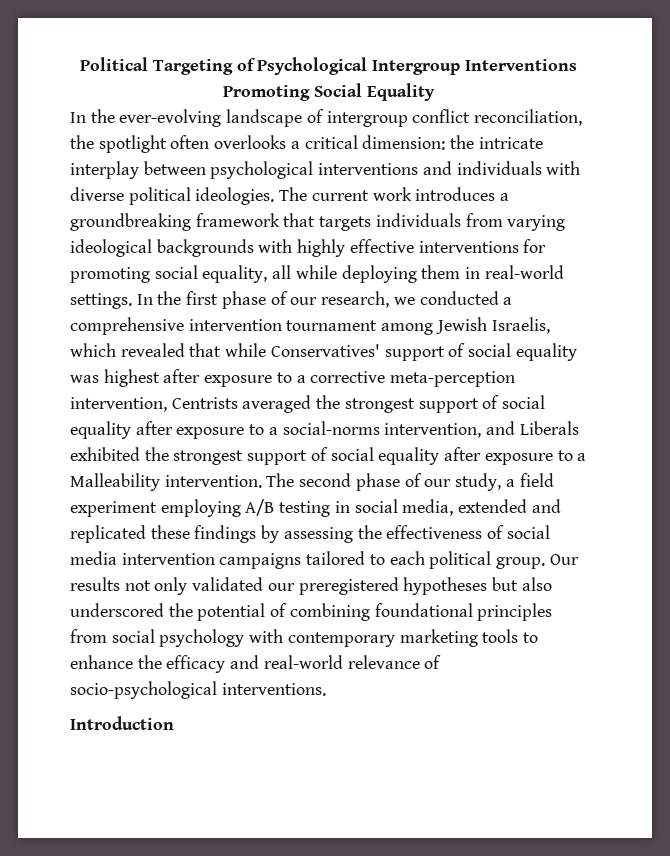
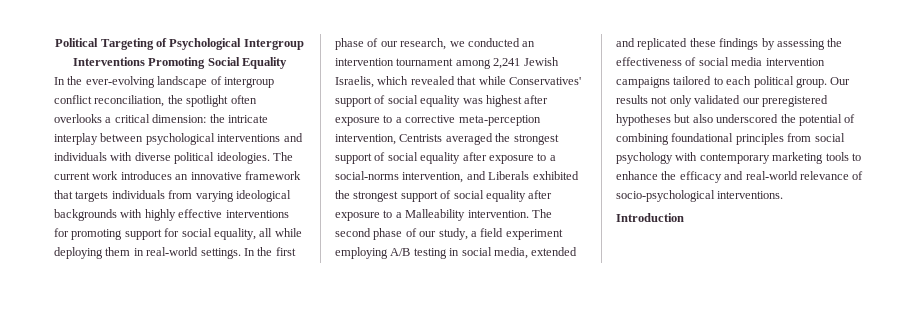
- The current work introduces a groundbreaking framework that targets individuals from varying ideological backgrounds with highly effective interventions for promoting social equality, all while deploying them in real-world settings.
+ The current work introduces an innovative framework that targets individuals from varying ideological backgrounds with highly effective interventions for promoting support for social equality, all while deploying them in real-world settings.
- In the first phase of our research, we conducted a comprehensive intervention tournament among Jewish Israelis, which revealed that while Conservatives' support of social equality was highest after exposure to a corrective meta-perception intervention, Centrists averaged the strongest support of social equality after exposure to a social-norms intervention, and Liberals exhibited the strongest support of social equality after exposure to a Malleability intervention.
+ In the first phase of our research, we conducted an intervention tournament among 2,241 Jewish Israelis, which revealed that while Conservatives' support of social equality was highest after exposure to a corrective meta-perception intervention, Centrists averaged the strongest support of social equality after exposure to a social-norms intervention, and Liberals exhibited the strongest support of social equality after exposure to a Malleability intervention.

